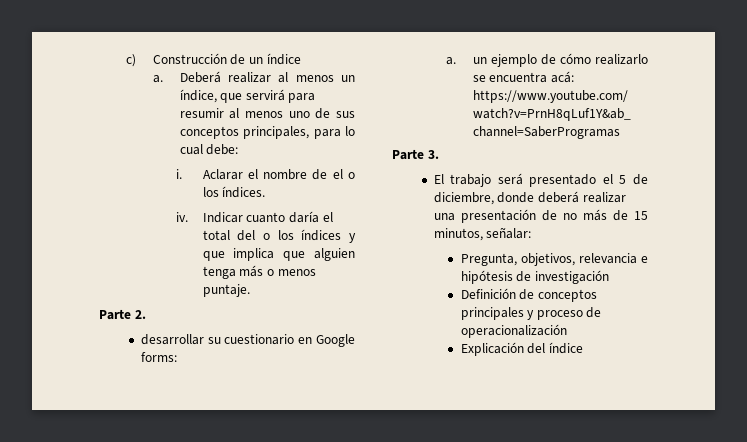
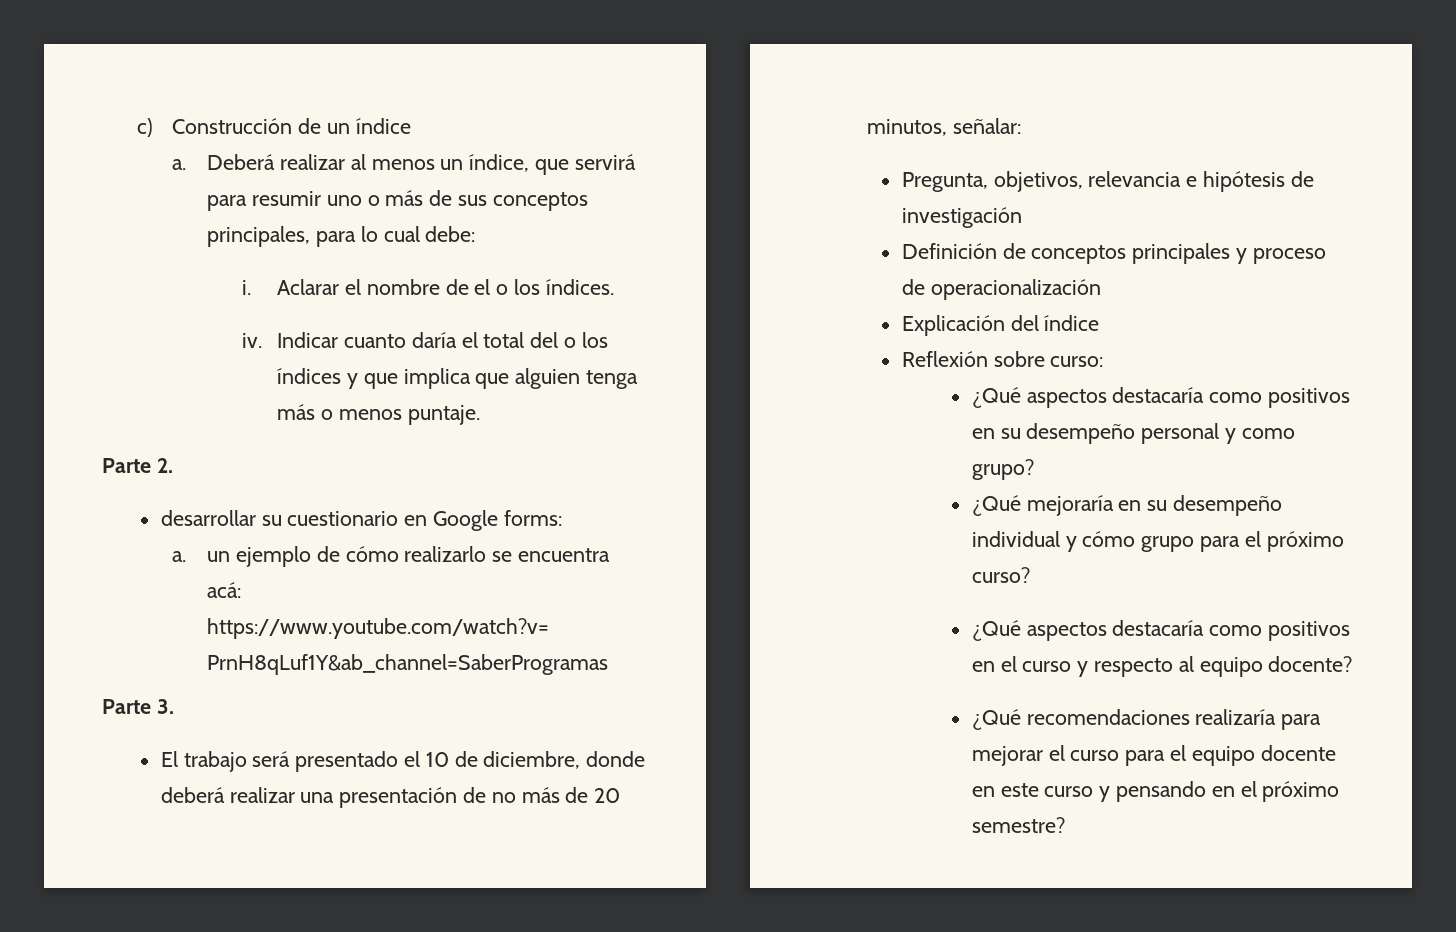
- Deberá realizar al menos un índice, que servirá para resumir al menos uno de sus conceptos principales, para lo cual debe:
+ Deberá realizar al menos un índice, que servirá para resumir uno o más de sus conceptos principales, para lo cual debe:
- El trabajo será presentado el 5 de diciembre, donde deberá realizar una presentación de no más de 15 minutos, señalar:
+ El trabajo será presentado el 10 de diciembre, donde deberá realizar una presentación de no más de 20 minutos, señalar:
+ Reflexión sobre curso:
+ ¿Qué aspectos destacaría como positivos en su desempeño personal y como grupo?
+ ¿Qué mejoraría en su desempeño individual y cómo grupo para el próximo curso?
+ ¿Qué aspectos destacaría como positivos en el curso y respecto al equipo docente?
+ ¿Qué recomendaciones realizaría para mejorar el curso para el equipo docente en este curso y pensando en el próximo semestre?

